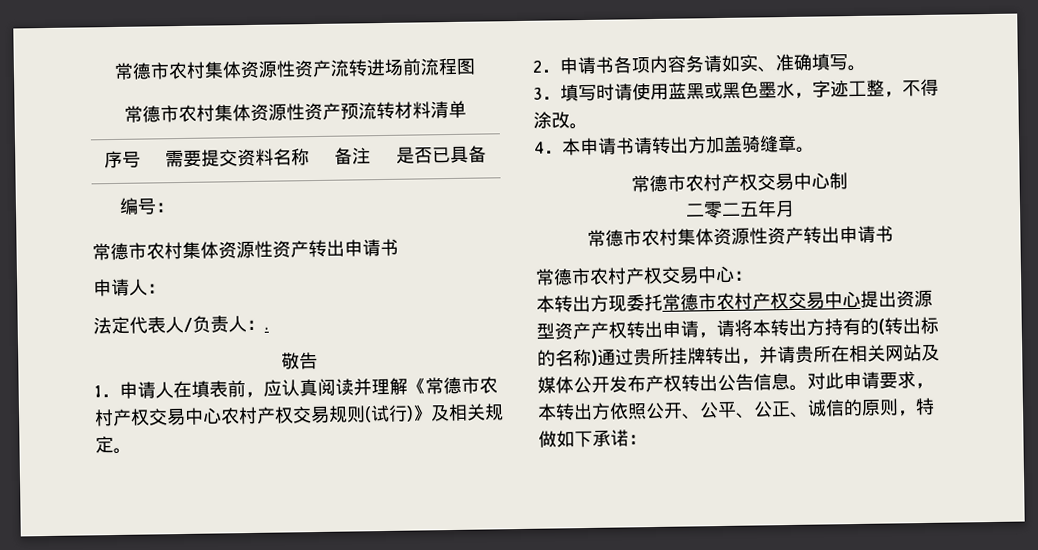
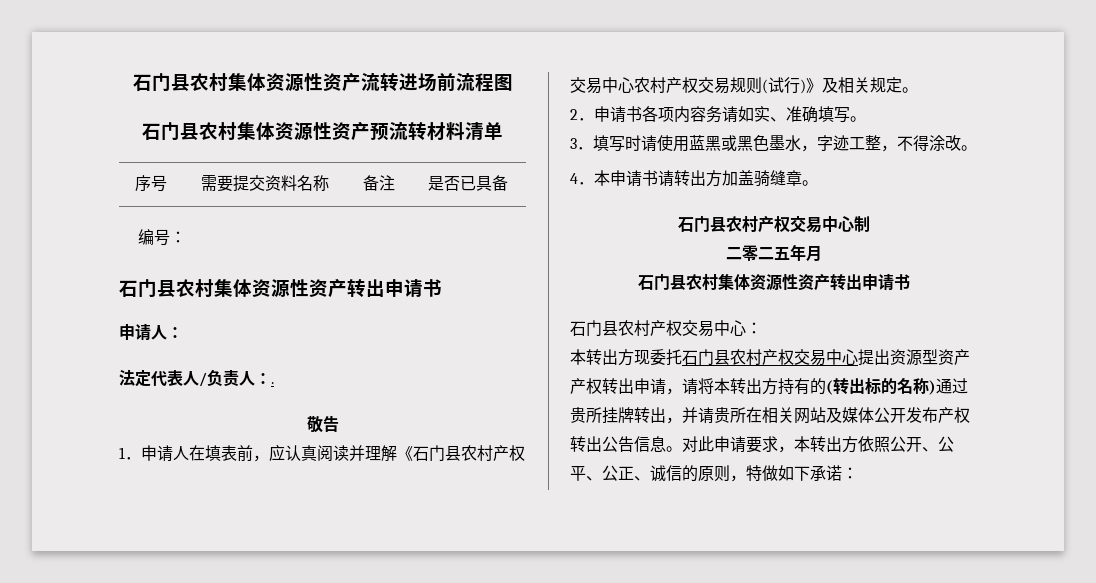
- 常德市农村集体资源性资产流转进场前流程图
+ 石门县农村集体资源性资产流转进场前流程图
- 常德市农村集体资源性资产预流转材料清单
+ 石门县农村集体资源性资产预流转材料清单
  编号：
- 常德市农村集体资源性资产转出申请书
+ 石门县农村集体资源性资产转出申请书
- 1．申请人在填表前，应认真阅读并理解《常德市农村产权交易中心农村产权交易规则(试行)》及相关规定。
+ 1．申请人在填表前，应认真阅读并理解《石门县农村产权交易中心农村产权交易规则(试行)》及相关规定。
- 常德市农村产权交易中心制
+ 石门县农村产权交易中心制
  二零二五年月
- 常德市农村集体资源性资产转出申请书
- 常德市农村产权交易中心：
+ 石门县农村集体资源性资产转出申请书
+ 石门县农村产权交易中心：
- 本转出方现委托常德市农村产权交易中心提出资源型资产产权转出申请，请将本转出方持有的(转出标的名称)通过贵所挂牌转出，并请贵所在相关网站及媒体公开发布产权转出公告信息。
+ 本转出方现委托石门县农村产权交易中心提出资源型资产产权转出申请，请将本转出方持有的(转出标的名称)通过贵所挂牌转出，并请贵所在相关网站及媒体公开发布产权转出公告信息。

